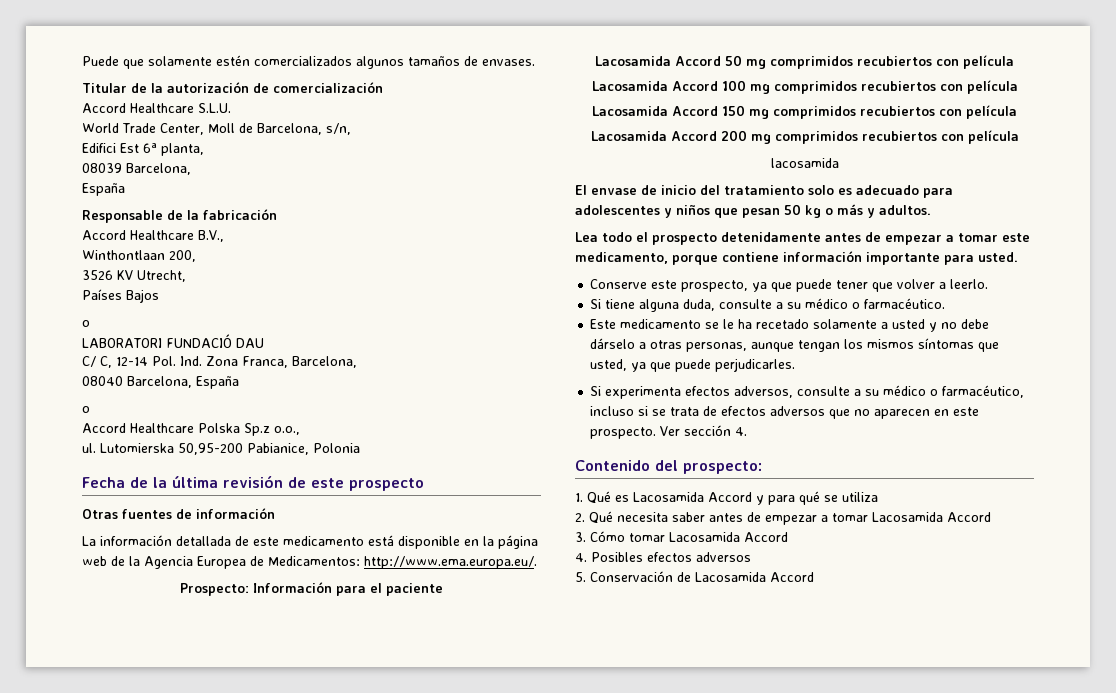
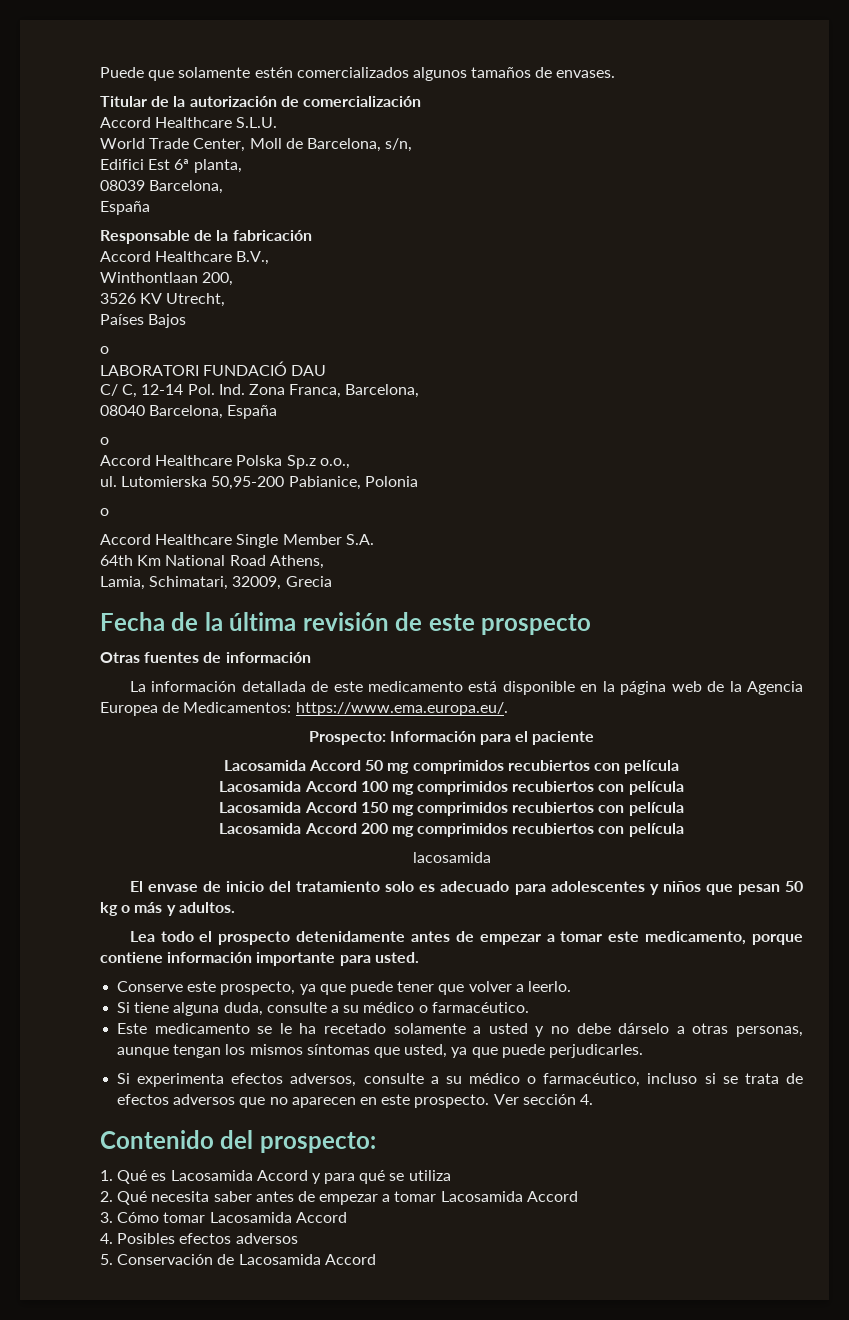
  Lutomierska 50,95-200 Pabianice, Polonia
+ o
+ Accord Healthcare Single Member S.A.
+ 64th Km National Road Athens,
+ Lamia, Schimatari, 32009, Grecia
- La información detallada de este medicamento está disponible en la página web de la Agencia Europea de Medicamentos: http://www.ema.europa.eu/.
+ La información detallada de este medicamento está disponible en la página web de la Agencia Europea de Medicamentos: https://www.ema.europa.eu/.

